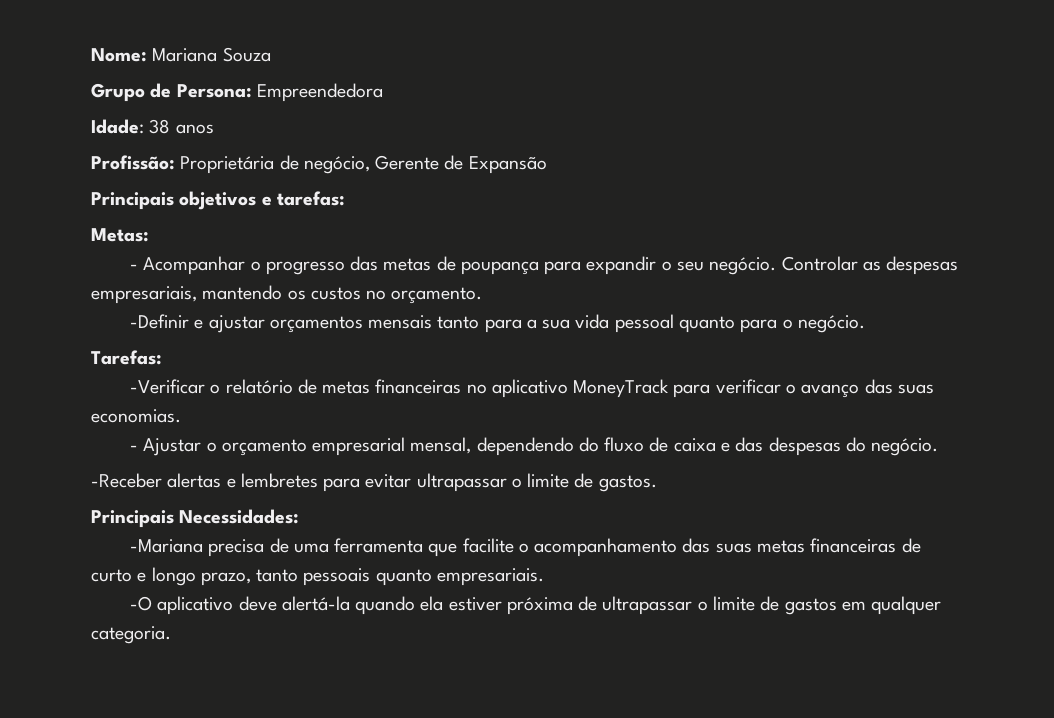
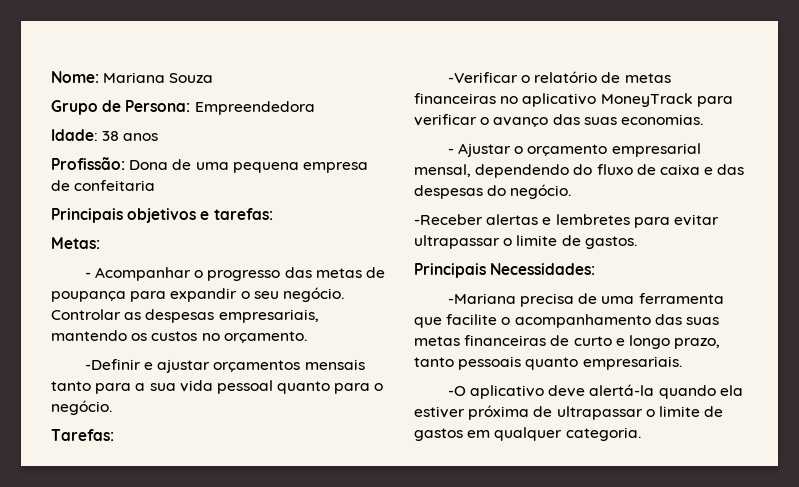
- Profissão: Proprietária de negócio, Gerente de Expansão
+ Profissão: Dona de uma pequena empresa de confeitaria

